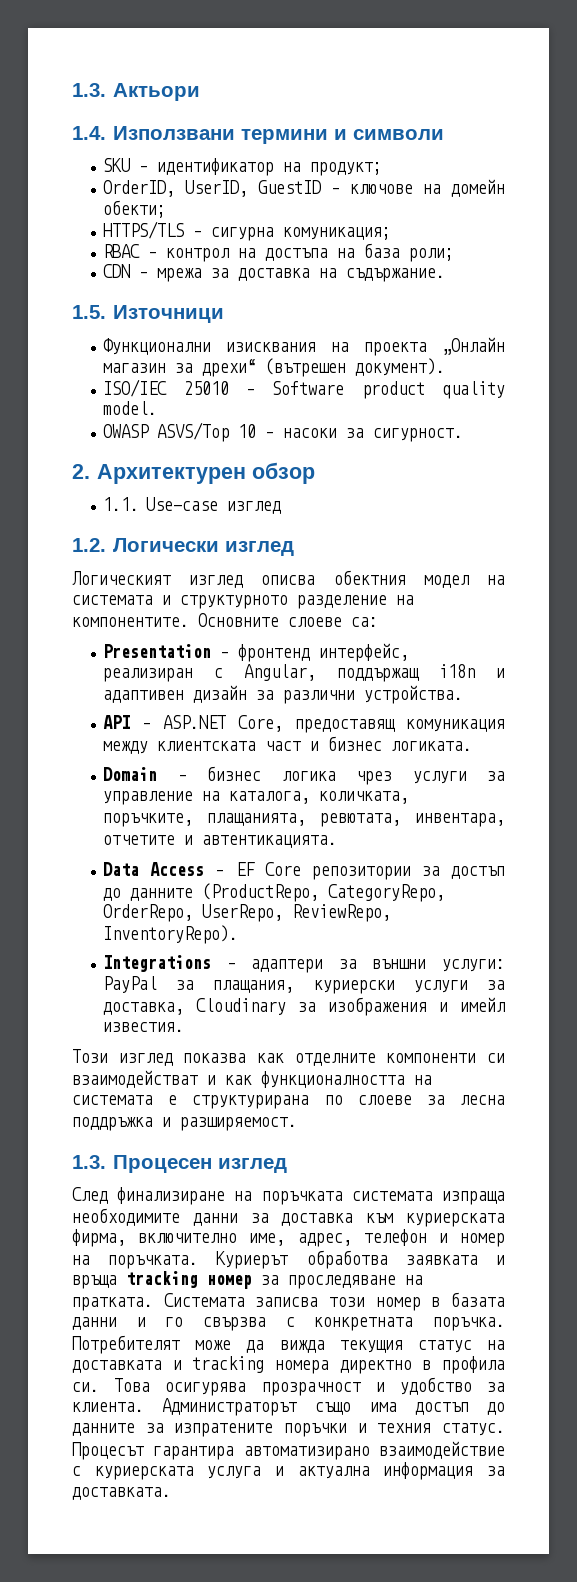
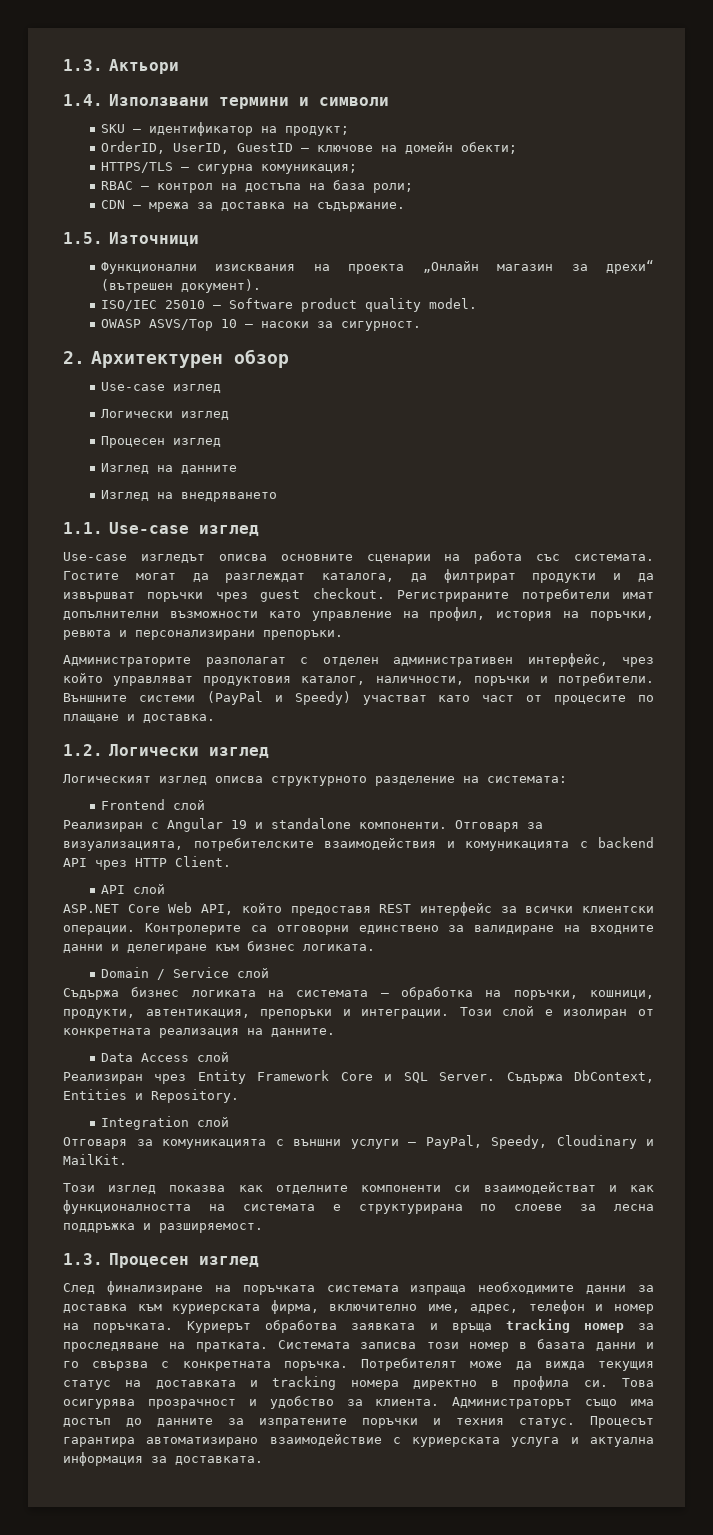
  2. Архитектурен обзор
+ Use-case изглед
+ Логически изглед
+ Процесен изглед
+ Изглед на данните
+ Изглед на внедряването
  1.1. Use‑case изглед
+ Use-case изгледът описва основните сценарии на работа със системата. Гостите могат да разглеждат каталога, да филтрират продукти и да извършват поръчки чрез guest checkout. Регистрираните потребители имат допълнителни възможности като управление на профил, история на поръчки, ревюта и персонализирани препоръки.
+ Администраторите разполагат с отделен административен интерфейс, чрез който управляват продуктовия каталог, наличности, поръчки и потребители. Външните системи (PayPal и Speedy) участват като част от процесите по плащане и доставка.
- Логическият изглед описва обектния модел на системата и структурното разделение на компонентите. Основните слоеве са:
- Presentation – фронтенд интерфейс, реализиран с Angular, поддържащ i18n и адаптивен дизайн за различни устройства.
- API – ASP.NET Core, предоставящ комуникация между клиентската част и бизнес логиката.
- Domain – бизнес логика чрез услуги за управление на каталога, количката, поръчките, плащанията, ревютата, инвентара, отчетите и автентикацията.
- Data Access – EF Core репозитории за достъп до данните (ProductRepo, CategoryRepo, OrderRepo, UserRepo, ReviewRepo, InventoryRepo).
- Integrations – адаптери за външни услуги: PayPal за плащания, куриерски услуги за доставка, Cloudinary за изображения и имейл известия.
+ Логическият изглед описва структурното разделение на системата:
+ Frontend слой
+ Реализиран с Angular 19 и standalone компоненти. Отговаря за визуализацията, потребителските взаимодействия и комуникацията с backend API чрез HTTP Client.
+ API слой
+ ASP.NET Core Web API, който предоставя REST интерфейс за всички клиентски операции. Контролерите са отговорни единствено за валидиране на входните данни и делегиране към бизнес логиката.
+ Domain / Service слой
+ Съдържа бизнес логиката на системата – обработка на поръчки, кошници, продукти, автентикация, препоръки и интеграции. Този слой е изолиран от конкретната реализация на данните.
+ Data Access слой
+ Реализиран чрез Entity Framework Core и SQL Server. Съдържа DbContext, Entities и Repository.
+ Integration слой
+ Отговаря за комуникацията с външни услуги – PayPal, Speedy, Cloudinary и MailKit.

